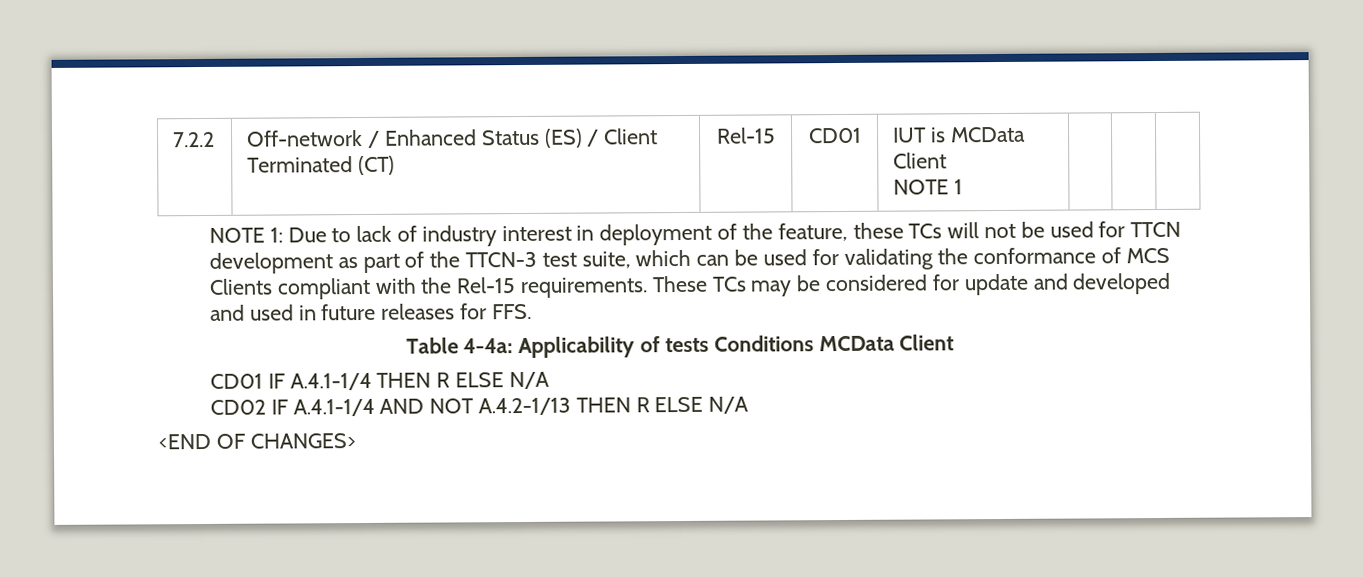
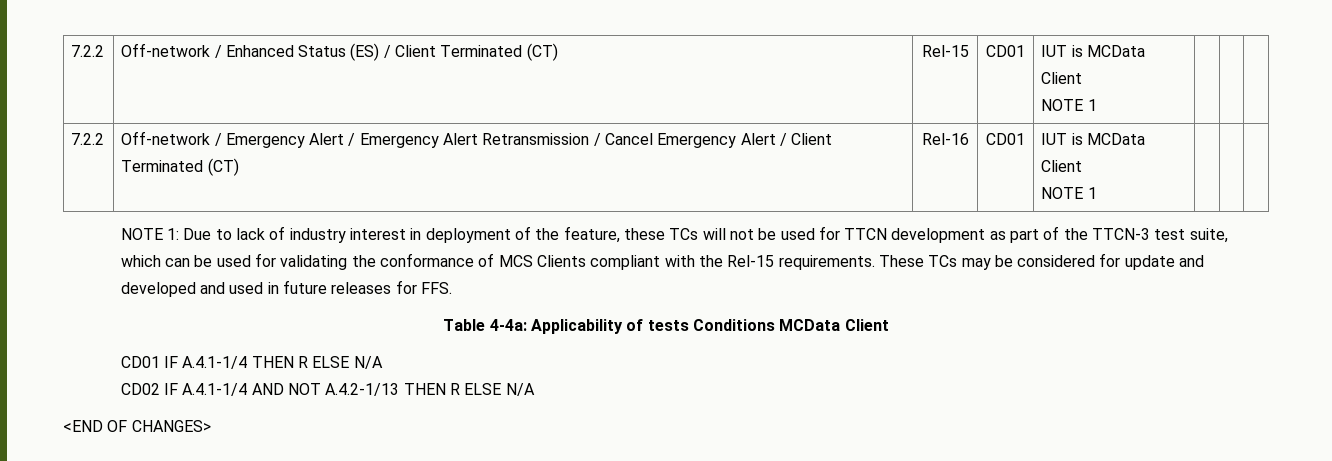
+ 7.2.2 | Off-network / Emergency Alert / Emergency Alert Retransmission / Cancel Emergency Alert / Client Terminated (CT) | Rel-16 | CD01 | IUT is MCData Client
+ NOTE 1 | | |

